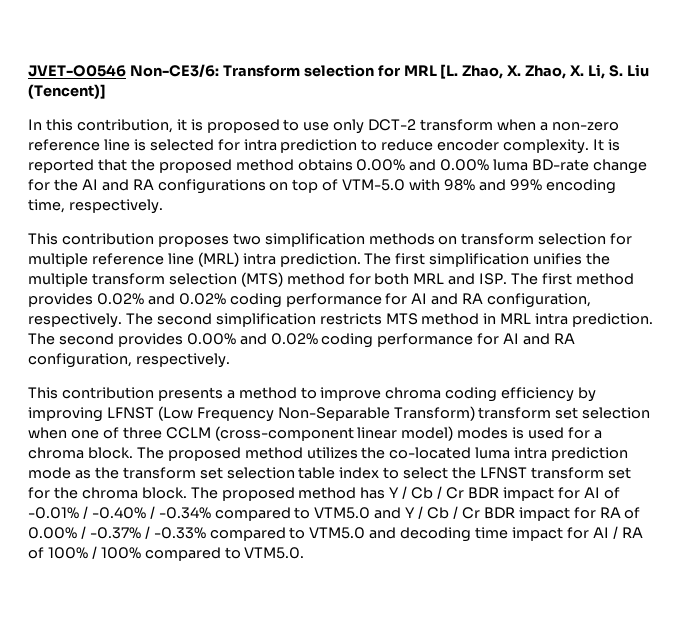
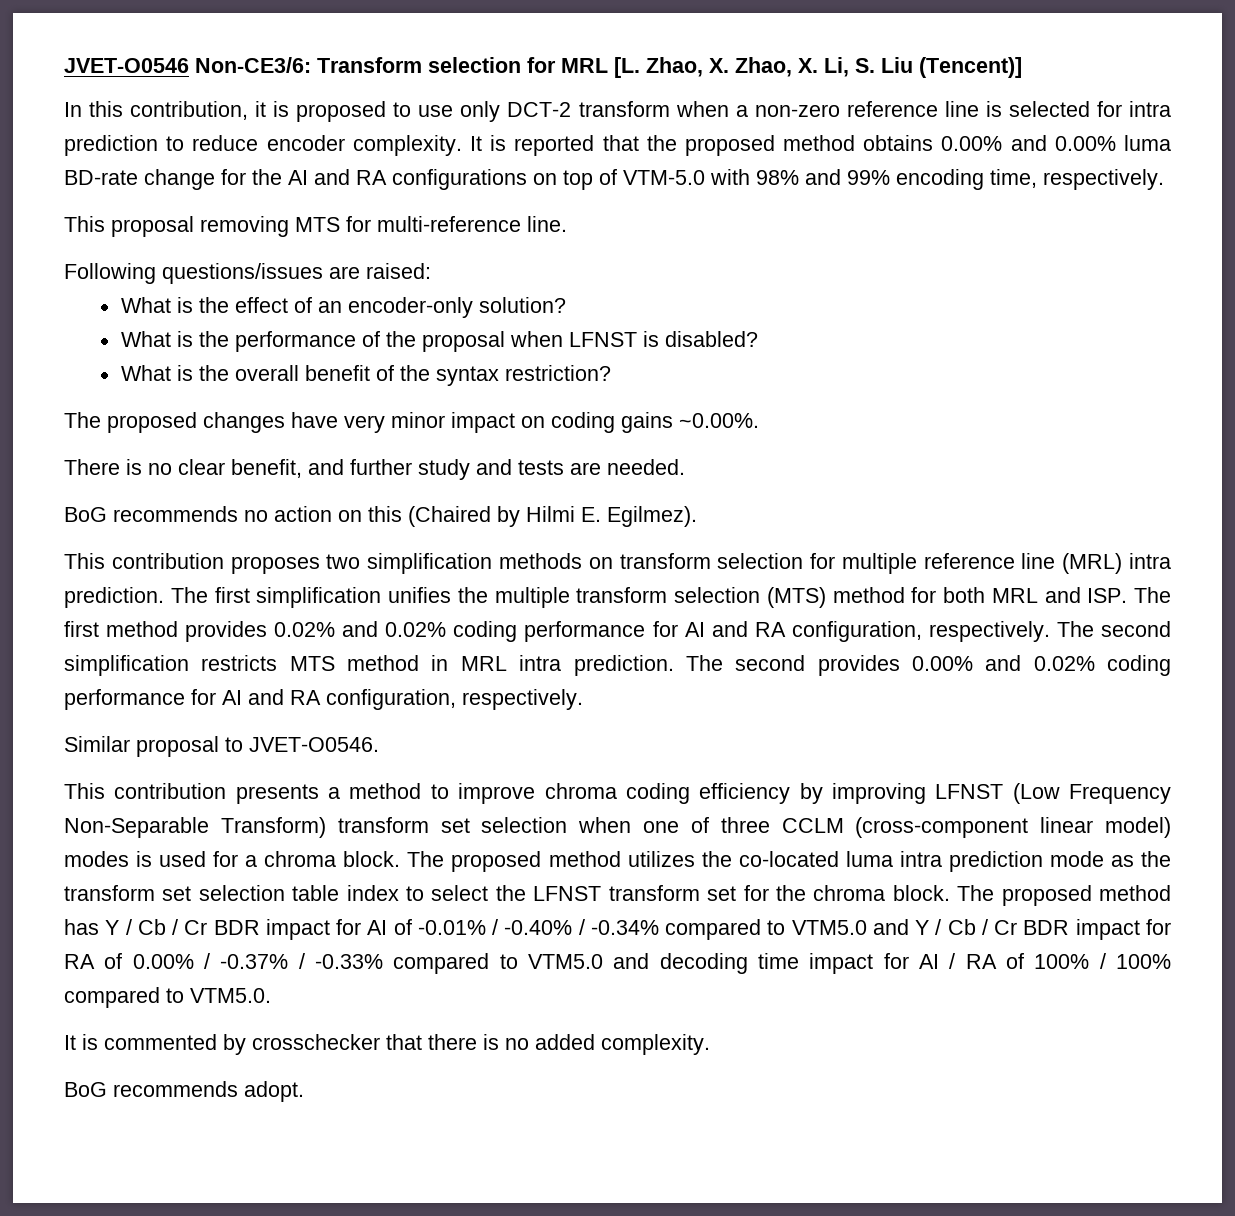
+ This proposal removing MTS for multi-reference line.
+ Following questions/issues are raised:
+ What is the effect of an encoder-only solution?
+ What is the performance of the proposal when LFNST is disabled?
+ What is the overall benefit of the syntax restriction?
+ The proposed changes have very minor impact on coding gains ~0.00%.
+ There is no clear benefit, and further study and tests are needed.
+ BoG recommends no action on this (Chaired by Hilmi E. Egilmez).
+ Similar proposal to JVET-O0546.
+ It is commented by crosschecker that there is no added complexity.
+ BoG recommends adopt.

